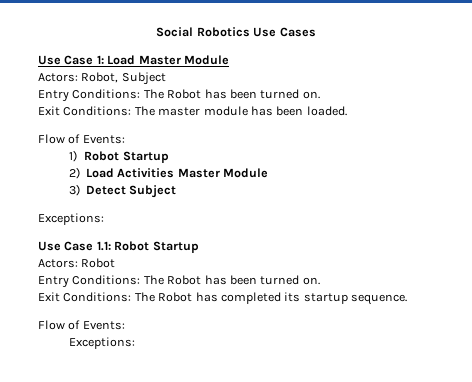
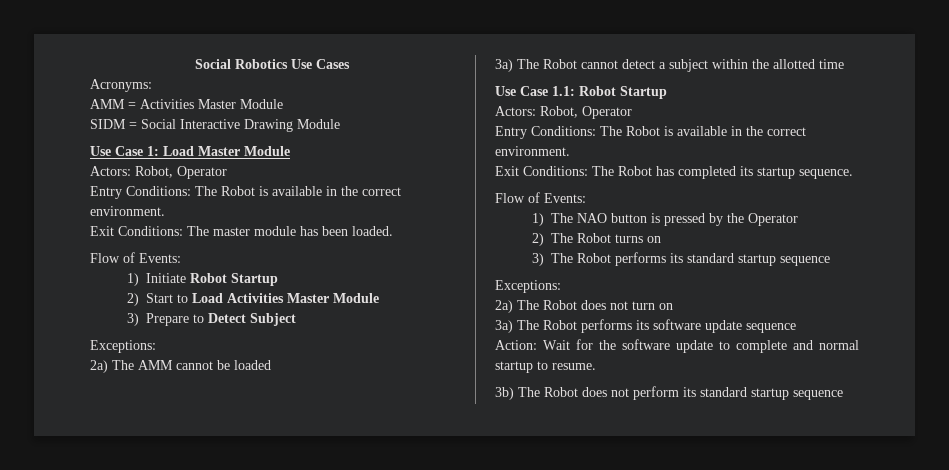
+ Acronyms:
+ AMM = Activities Master Module
+ SIDM = Social Interactive Drawing Module
  Use Case 1: Load Master Module
- Actors: Robot, Subject
- Entry Conditions: The Robot has been turned on.
+ Actors: Robot, Operator
+ Entry Conditions: The Robot is available in the correct environment.
- 1) Robot Startup
+ 1) Initiate Robot Startup
- 2) Load Activities Master Module
+ 2) Start to Load Activities Master Module
- 3) Detect Subject
+ 3) Prepare to Detect Subject
+ 2a) The AMM cannot be loaded
+ 3a) The Robot cannot detect a subject within the allotted time
  Use Case 1.1: Robot Startup
- Actors: Robot
- Entry Conditions: The Robot has been turned on.
+ Actors: Robot, Operator
+ Entry Conditions: The Robot is available in the correct environment.
  Exit Conditions: The Robot has completed its startup sequence.
  Flow of Events:
+ 1) The NAO button is pressed by the Operator
+ 2) The Robot turns on
+ 3) The Robot performs its standard startup sequence
  Exceptions:
+ 2a) The Robot does not turn on
+ 3a) The Robot performs its software update sequence
+ Action: Wait for the software update to complete and normal startup to resume.
+ 3b) The Robot does not perform its standard startup sequence

